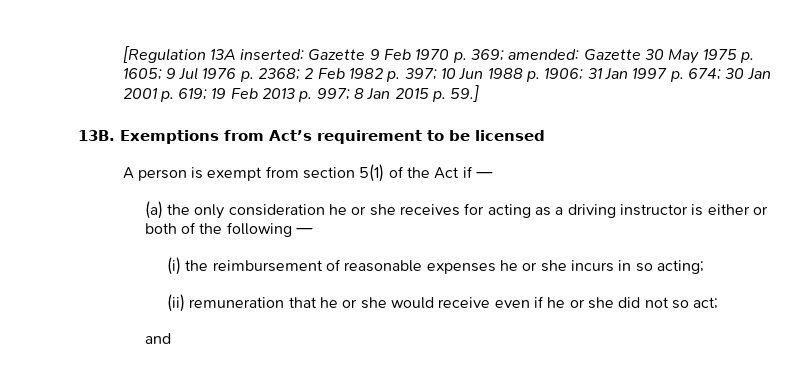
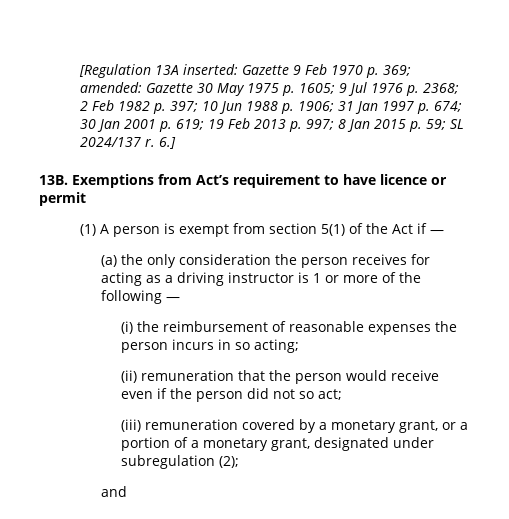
- [Regulation 13A inserted: Gazette 9 Feb 1970 p. 369; amended: Gazette 30 May 1975 p. 1605; 9 Jul 1976 p. 2368; 2 Feb 1982 p. 397; 10 Jun 1988 p. 1906; 31 Jan 1997 p. 674; 30 Jan 2001 p. 619; 19 Feb 2013 p. 997; 8 Jan 2015 p. 59.]
+ [Regulation 13A inserted: Gazette 9 Feb 1970 p. 369; amended: Gazette 30 May 1975 p. 1605; 9 Jul 1976 p. 2368; 2 Feb 1982 p. 397; 10 Jun 1988 p. 1906; 31 Jan 1997 p. 674; 30 Jan 2001 p. 619; 19 Feb 2013 p. 997; 8 Jan 2015 p. 59; SL 2024/137 r. 6.]
- Exemptions from Act’s requirement to be licensed
- A person is exempt from section 5(1) of the Act if —
+ Exemptions from Act’s requirement to have licence or permit
+ (1) A person is exempt from section 5(1) of the Act if —
- (a) the only consideration he or she receives for acting as a driving instructor is either or both of the following —
+ (a) the only consideration the person receives for acting as a driving instructor is 1 or more of the following —
- (i) the reimbursement of reasonable expenses he or she incurs in so acting;
+ (i) the reimbursement of reasonable expenses the person incurs in so acting;
- (ii) remuneration that he or she would receive even if he or she did not so act;
+ (ii) remuneration that the person would receive even if the person did not so act;
+ (iii) remuneration covered by a monetary grant, or a portion of a monetary grant, designated under subregulation (2);

